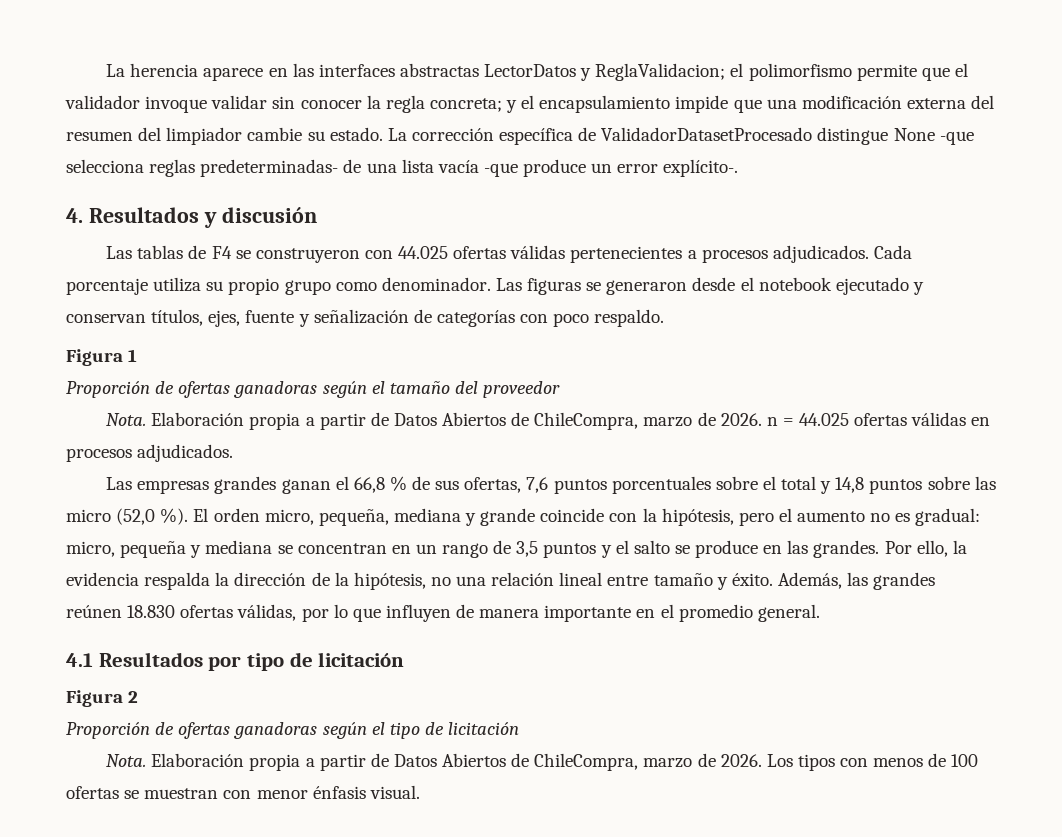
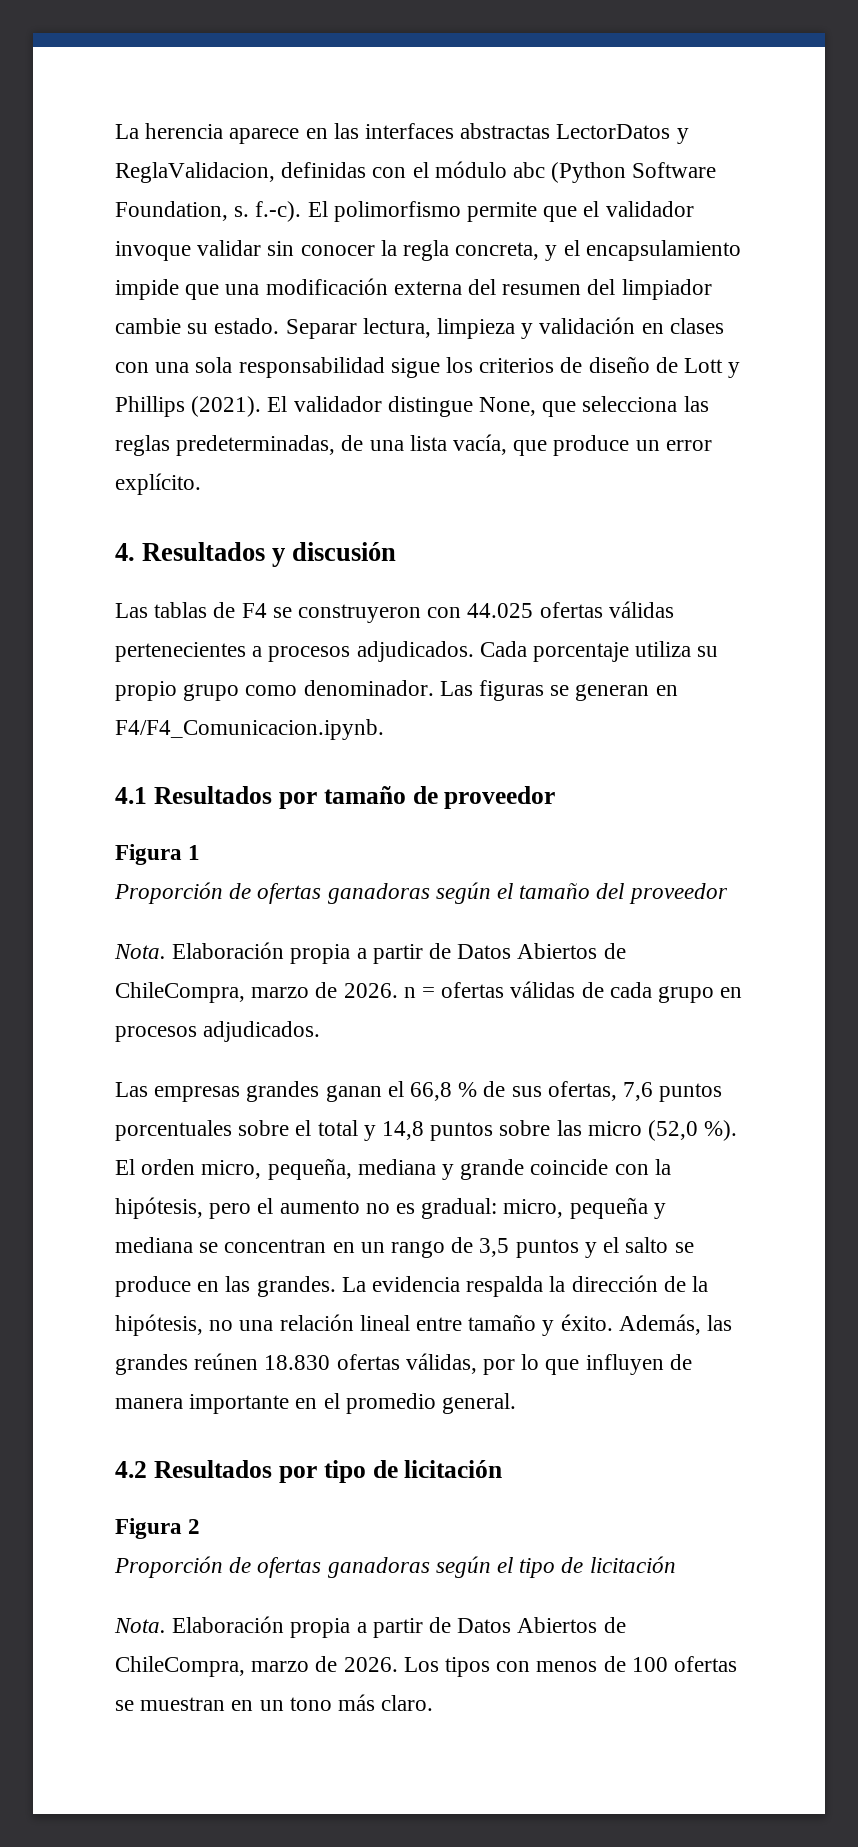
- La herencia aparece en las interfaces abstractas LectorDatos y ReglaValidacion; el polimorfismo permite que el validador invoque validar sin conocer la regla concreta; y el encapsulamiento impide que una modificación externa del resumen del limpiador cambie su estado.
+ La herencia aparece en las interfaces abstractas LectorDatos y ReglaValidacion, definidas con el módulo abc (Python Software Foundation, s. f.-c). El polimorfismo permite que el validador invoque validar sin conocer la regla concreta, y el encapsulamiento impide que una modificación externa del resumen del limpiador cambie su estado.
- La corrección específica de ValidadorDatasetProcesado distingue None -que selecciona reglas predeterminadas- de una lista vacía -que produce un error explícito-.
+ Separar lectura, limpieza y validación en clases con una sola responsabilidad sigue los criterios de diseño de Lott y Phillips (2021). El validador distingue None, que selecciona las reglas predeterminadas, de una lista vacía, que produce un error explícito.
- Las figuras se generaron desde el notebook ejecutado y conservan títulos, ejes, fuente y señalización de categorías con poco respaldo.
+ Las figuras se generan en F4/F4_Comunicacion.ipynb.
+ 4.1 Resultados por tamaño de proveedor
- Elaboración propia a partir de Datos Abiertos de ChileCompra, marzo de 2026. n = 44.025 ofertas válidas en procesos adjudicados.
+ Elaboración propia a partir de Datos Abiertos de ChileCompra, marzo de 2026. n = ofertas válidas de cada grupo en procesos adjudicados.
- Por ello, la evidencia respalda la dirección de la hipótesis, no una relación lineal entre tamaño y éxito.
+ La evidencia respalda la dirección de la hipótesis, no una relación lineal entre tamaño y éxito.
- 4.1 Resultados por tipo de licitación
+ 4.2 Resultados por tipo de licitación
- Los tipos con menos de 100 ofertas se muestran con menor énfasis visual.
+ Los tipos con menos de 100 ofertas se muestran en un tono más claro.

